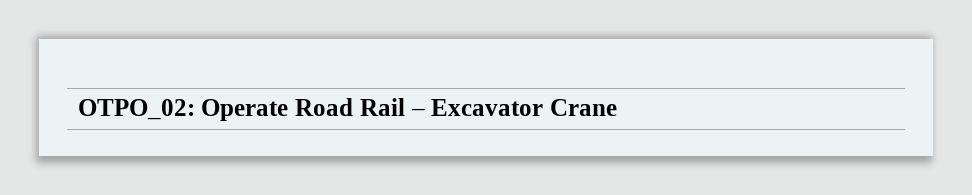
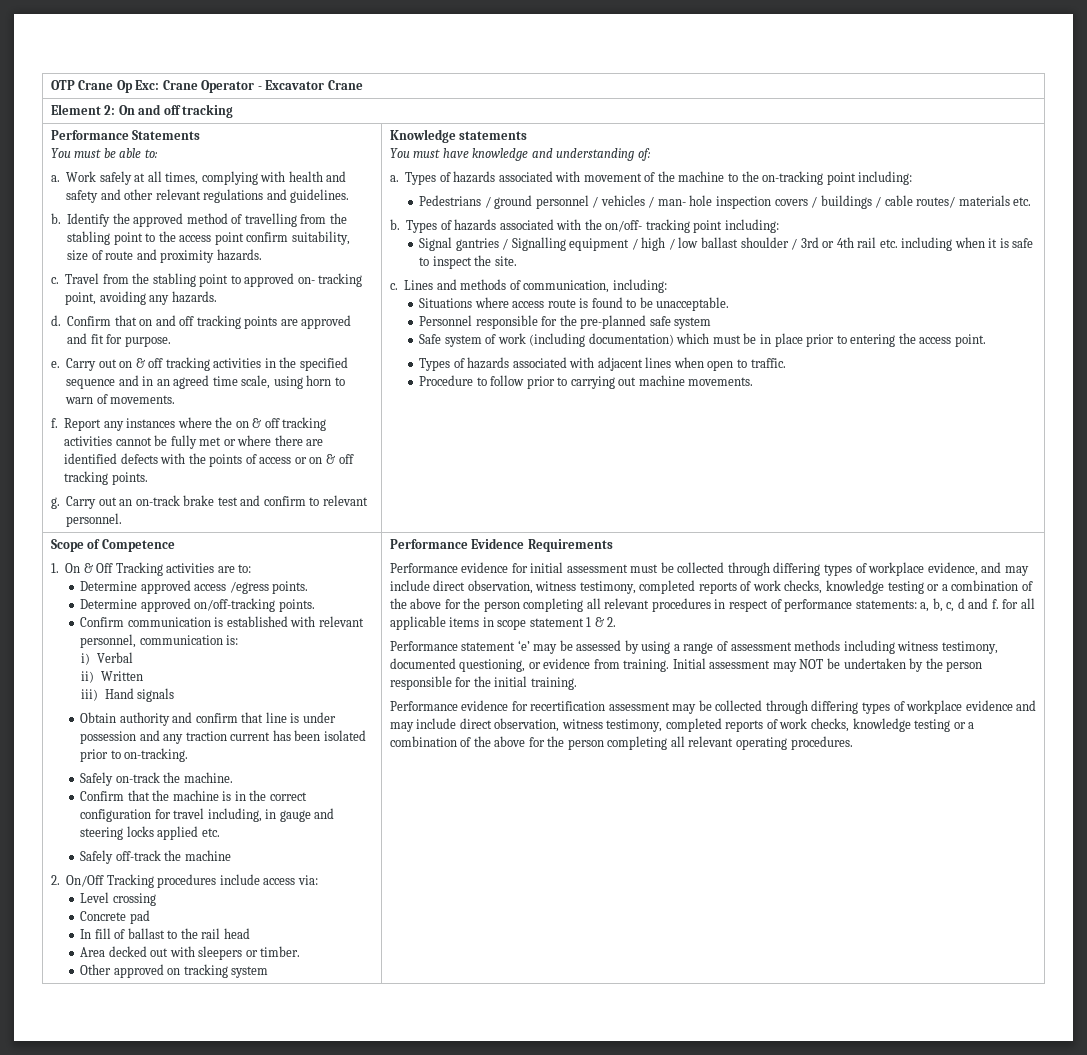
- OTPO_02: Operate Road Rail – Excavator Crane
+ OTP Crane Op Exc: Crane Operator - Excavator Crane
+ Element 2: On and off tracking
+ Performance Statements
+ You must be able to:
+ a. Work safely at all times, complying with health and safety and other relevant regulations and guidelines.
+ b. Identify the approved method of travelling from the stabling point to the access point confirm suitability, size of route and proximity hazards.
+ c. Travel from the stabling point to approved on- tracking point, avoiding any hazards.
+ d. Confirm that on and off tracking points are approved and fit for purpose.
+ e. Carry out on & off tracking activities in the specified sequence and in an agreed time scale, using horn to warn of movements.
+ f. Report any instances where the on & off tracking activities cannot be fully met or where there are identified defects with the points of access or on & off tracking points.
+ g. Carry out an on-track brake test and confirm to relevant personnel. | Knowledge statements
+ You must have knowledge and understanding of:
+ a. Types of hazards associated with movement of the machine to the on-tracking point including:
+ Pedestrians / ground personnel / vehicles / man- hole inspection covers / buildings / cable routes/ materials etc.
+ b. Types of hazards associated with the on/off- tracking point including:
+ Signal gantries / Signalling equipment / high / low ballast shoulder / 3rd or 4th rail etc. including when it is safe to inspect the site.
+ c. Lines and methods of communication, including:
+ Situations where access route is found to be unacceptable.
+ Personnel responsible for the pre-planned safe system
+ Safe system of work (including documentation) which must be in place prior to entering the access point.
+ Types of hazards associated with adjacent lines when open to traffic.
+ Procedure to follow prior to carrying out machine movements.
+ Scope of Competence
+ 1. On & Off Tracking activities are to:
+ Determine approved access /egress points.
+ Determine approved on/off-tracking points.
+ Confirm communication is established with relevant personnel, communication is:
+ i) Verbal
+ ii) Written
+ iii) Hand signals
+ Obtain authority and confirm that line is under possession and any traction current has been isolated prior to on-tracking.
+ Safely on-track the machine.
+ Confirm that the machine is in the correct configuration for travel including, in gauge and steering locks applied etc.
+ Safely off-track the machine
+ 2. On/Off Tracking procedures include access via:
+ Level crossing
+ Concrete pad
+ In fill of ballast to the rail head
+ Area decked out with sleepers or timber.
+ Other approved on tracking system | Performance Evidence Requirements
+ Performance evidence for initial assessment must be collected through differing types of workplace evidence, and may include direct observation, witness testimony, completed reports of work checks, knowledge testing or a combination of the above for the person completing all relevant procedures in respect of performance statements: a, b, c, d and f. for all applicable items in scope statement 1 & 2.
+ Performance statement ‘e’ may be assessed by using a range of assessment methods including witness testimony, documented questioning, or evidence from training. Initial assessment may NOT be undertaken by the person responsible for the initial training.
+ Performance evidence for recertification assessment may be collected through differing types of workplace evidence and may include direct observation, witness testimony, completed reports of work checks, knowledge testing or a combination of the above for the person completing all relevant operating procedures.

